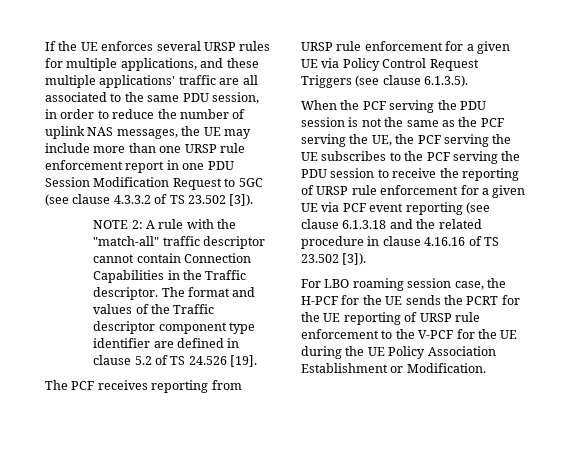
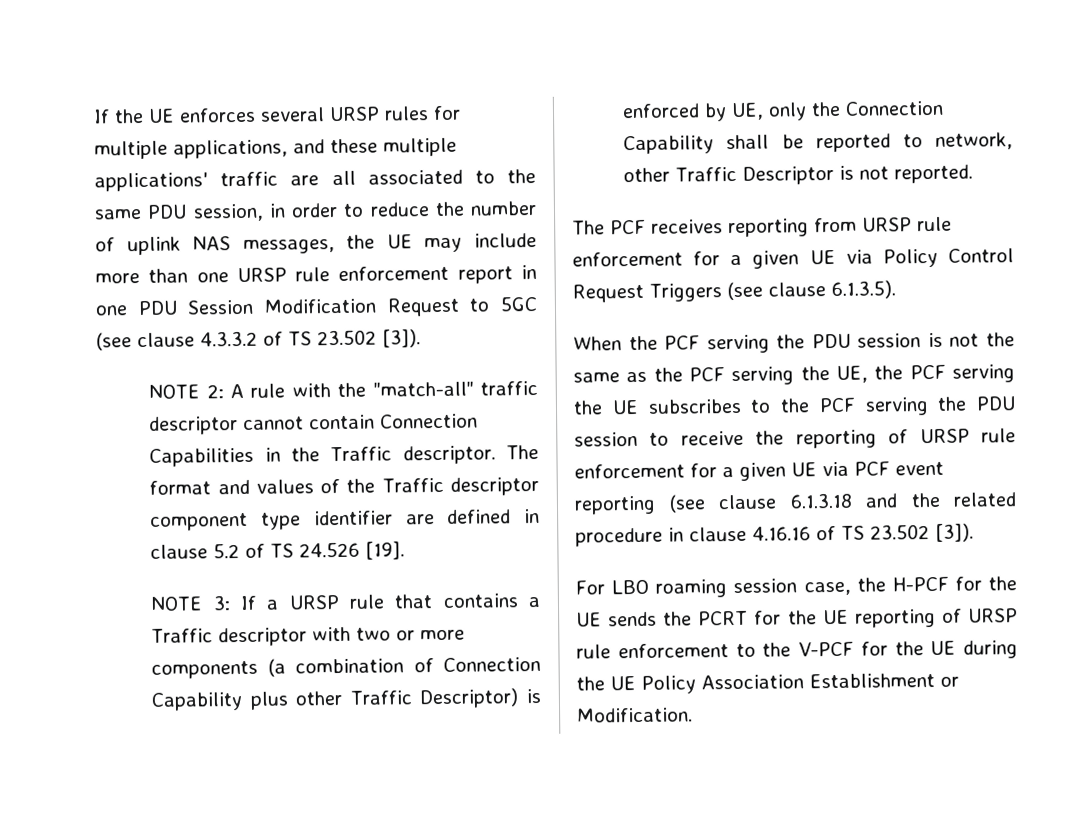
+ NOTE 3: If a URSP rule that contains a Traffic descriptor with two or more components (a combination of Connection Capability plus other Traffic Descriptor) is enforced by UE, only the Connection Capability shall be reported to network, other Traffic Descriptor is not reported.

